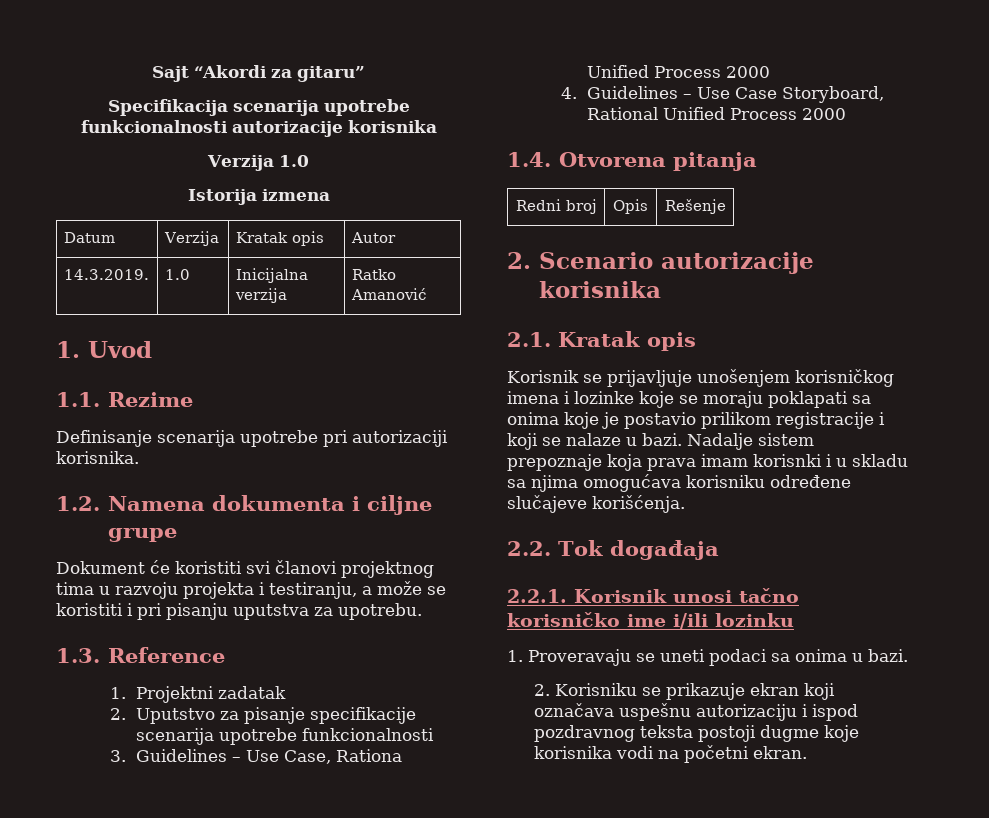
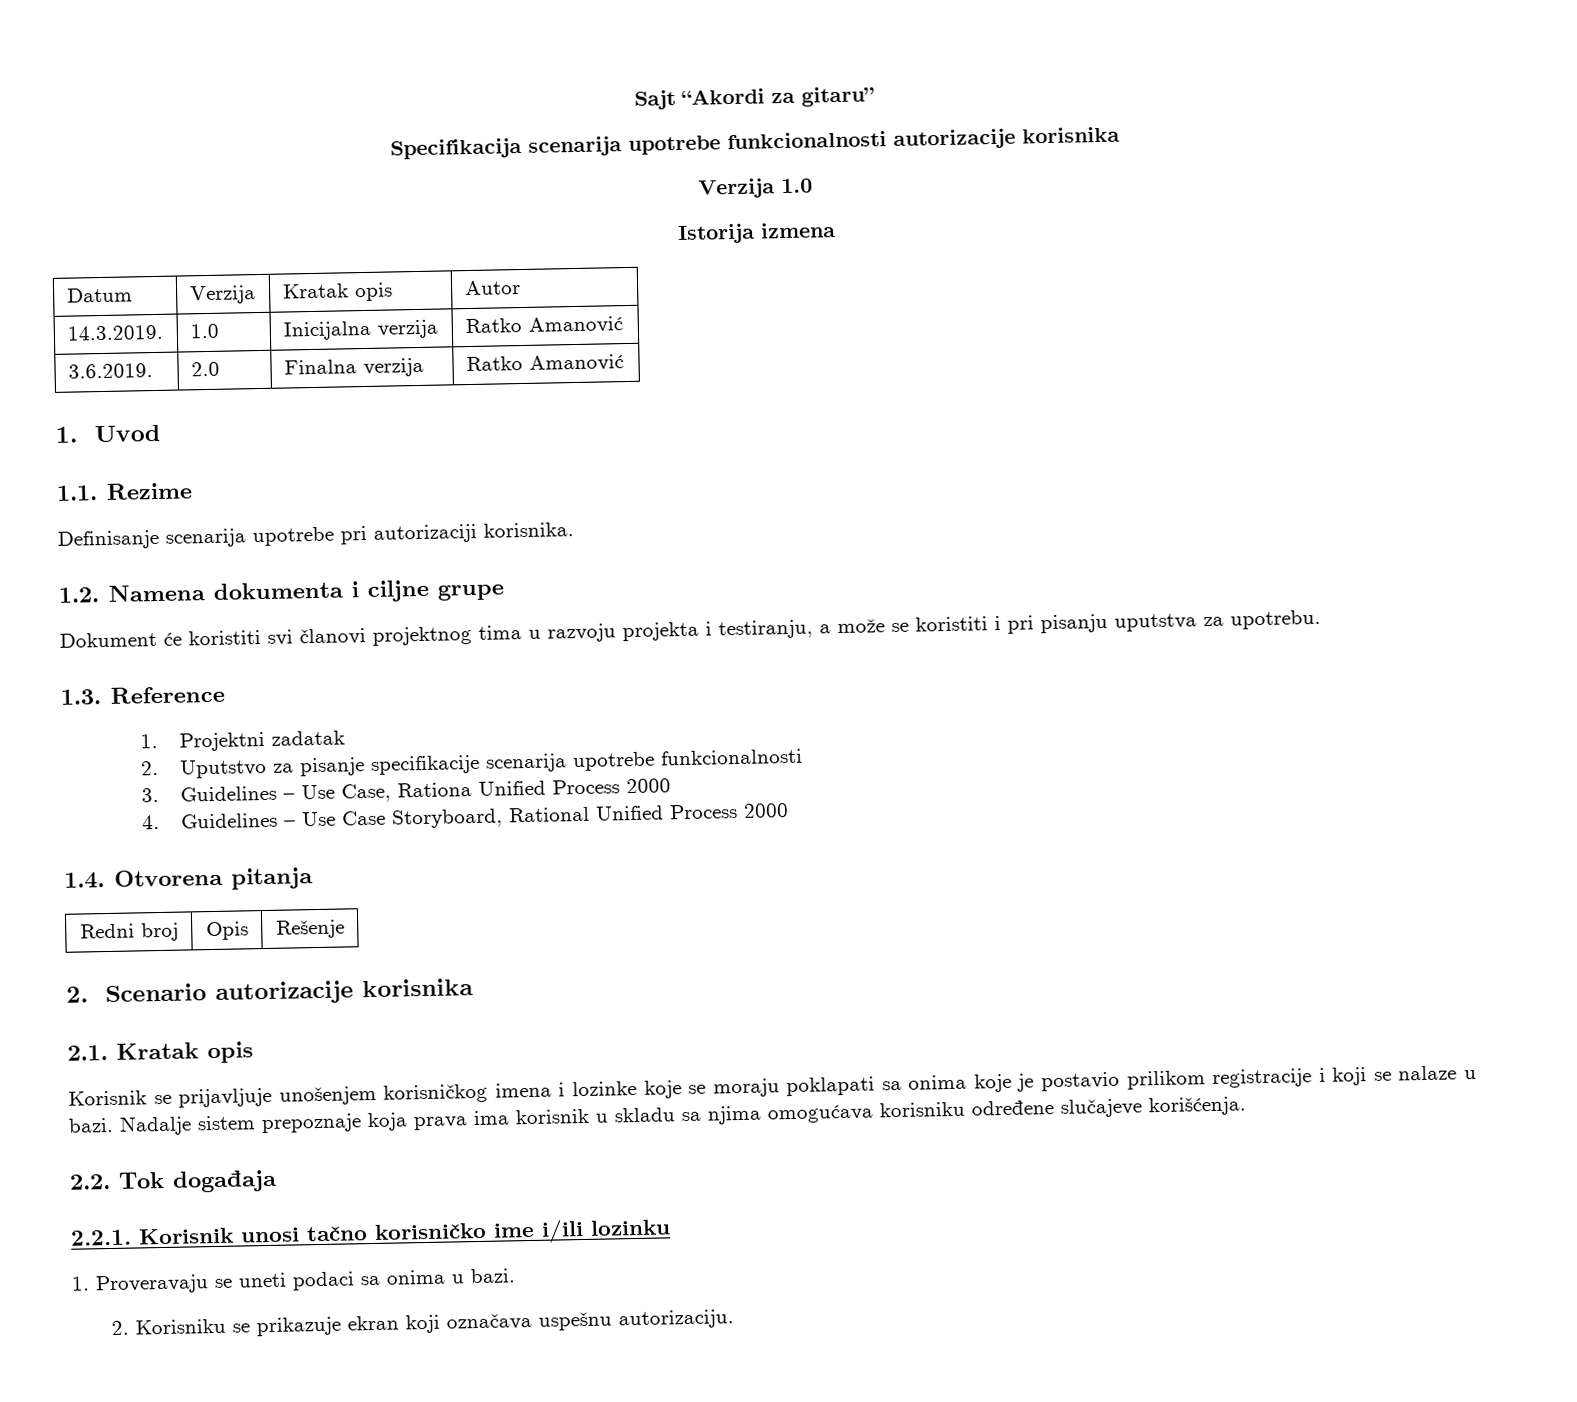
+ 3.6.2019. | 2.0 | Finalna verzija | Ratko Amanović
- Nadalje sistem prepoznaje koja prava imam korisnki i u skladu sa njima omogućava korisniku određene slučajeve korišćenja.
+ Nadalje sistem prepoznaje koja prava ima korisnik u skladu sa njima omogućava korisniku određene slučajeve korišćenja.
- 2. Korisniku se prikazuje ekran koji označava uspešnu autorizaciju i ispod pozdravnog teksta postoji dugme koje korisnika vodi na početni ekran.
+ 2. Korisniku se prikazuje ekran koji označava uspešnu autorizaciju.

